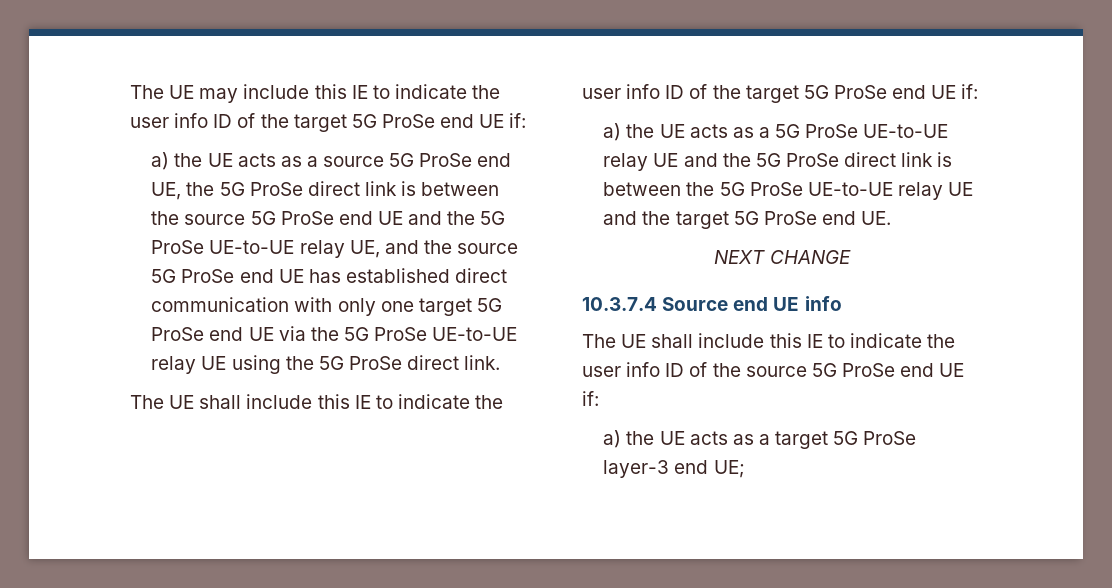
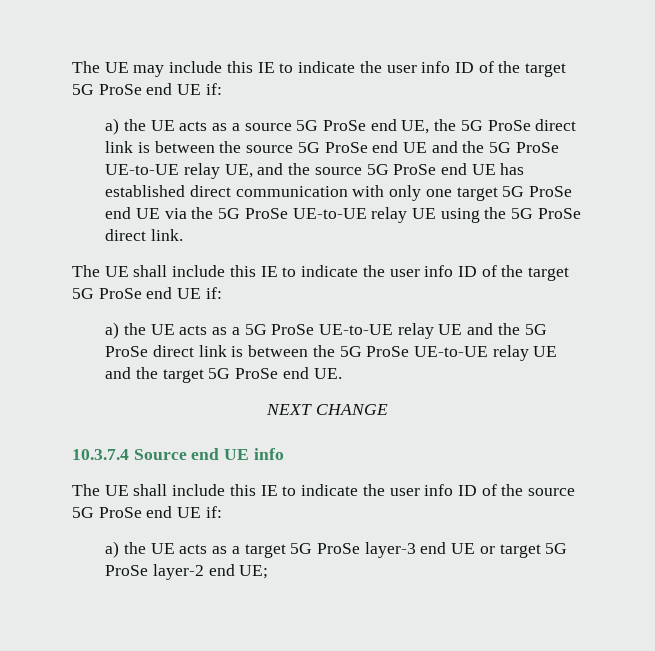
- a) the UE acts as a target 5G ProSe layer-3 end UE;
+ a) the UE acts as a target 5G ProSe layer-3 end UE or target 5G ProSe layer-2 end UE;

